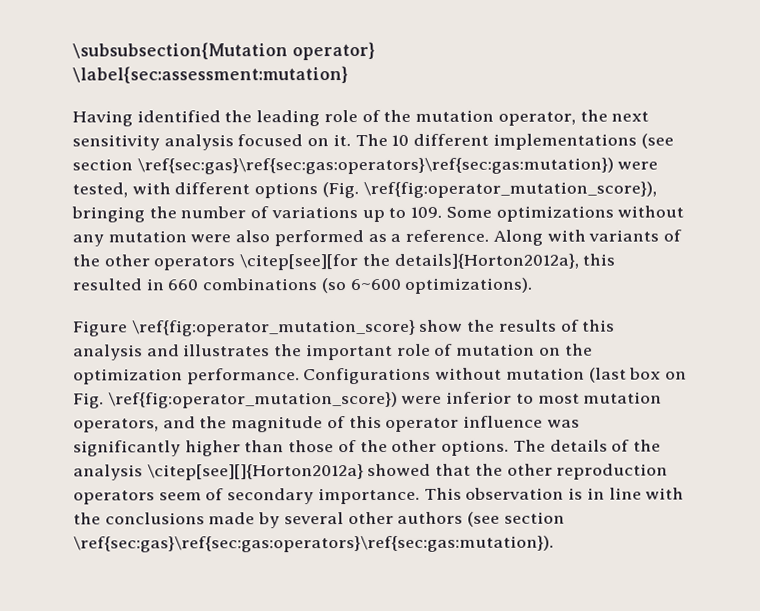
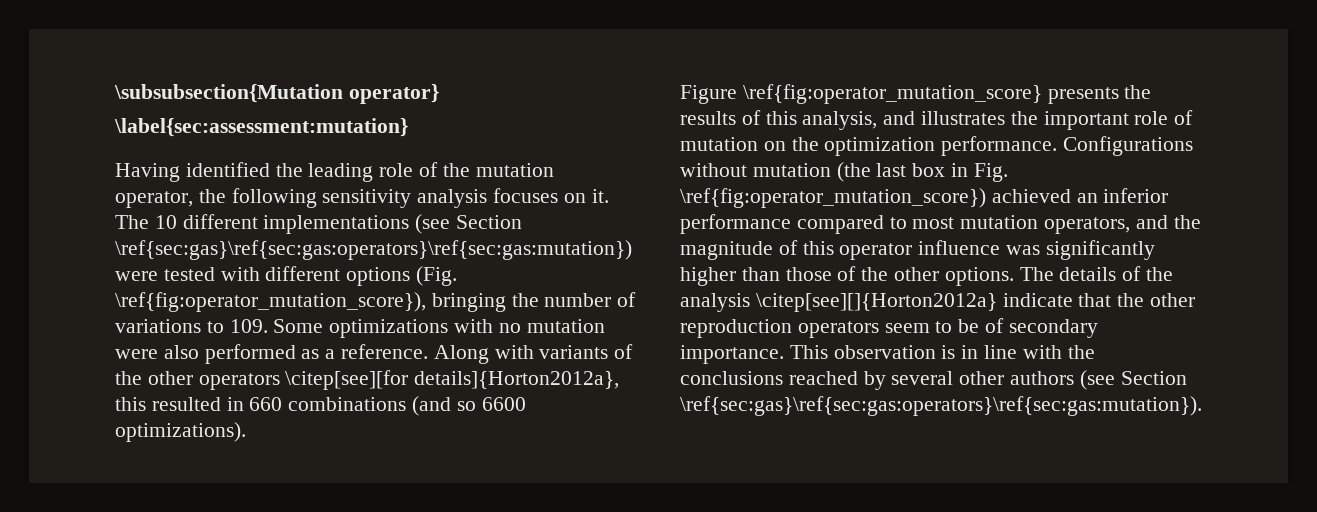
- Having identified the leading role of the mutation operator, the next sensitivity analysis focused on it.
+ Having identified the leading role of the mutation operator, the following sensitivity analysis focuses on it.
- The 10 different implementations (see section \ref{sec:gas}\ref{sec:gas:operators}\ref{sec:gas:mutation}) were tested, with different options (Fig. \ref{fig:operator_mutation_score}), bringing the number of variations up to 109. Some optimizations without any mutation were also performed as a reference.
+ The 10 different implementations (see Section \ref{sec:gas}\ref{sec:gas:operators}\ref{sec:gas:mutation}) were tested with different options (Fig. \ref{fig:operator_mutation_score}), bringing the number of variations to 109. Some optimizations with no mutation were also performed as a reference.
- Along with variants of the other operators \citep[see][for the details]{Horton2012a}, this resulted in 660 combinations (so 6~600 optimizations).
+ Along with variants of the other operators \citep[see][for details]{Horton2012a}, this resulted in 660 combinations (and so 6600 optimizations).
- Figure \ref{fig:operator_mutation_score} show the results of this analysis and illustrates the important role of mutation on the optimization performance.
+ Figure \ref{fig:operator_mutation_score} presents the results of this analysis, and illustrates the important role of mutation on the optimization performance.
- Configurations without mutation (last box on Fig. \ref{fig:operator_mutation_score}) were inferior to most mutation operators, and the magnitude of this operator influence was significantly higher than those of the other options.
+ Configurations without mutation (the last box in Fig. \ref{fig:operator_mutation_score}) achieved an inferior performance compared to most mutation operators, and the magnitude of this operator influence was significantly higher than those of the other options.
- The details of the analysis \citep[see][]{Horton2012a} showed that the other reproduction operators seem of secondary importance.
+ The details of the analysis \citep[see][]{Horton2012a} indicate that the other reproduction operators seem to be of secondary importance.
- This observation is in line with the conclusions made by several other authors (see section \ref{sec:gas}\ref{sec:gas:operators}\ref{sec:gas:mutation}).
+ This observation is in line with the conclusions reached by several other authors (see Section \ref{sec:gas}\ref{sec:gas:operators}\ref{sec:gas:mutation}).

